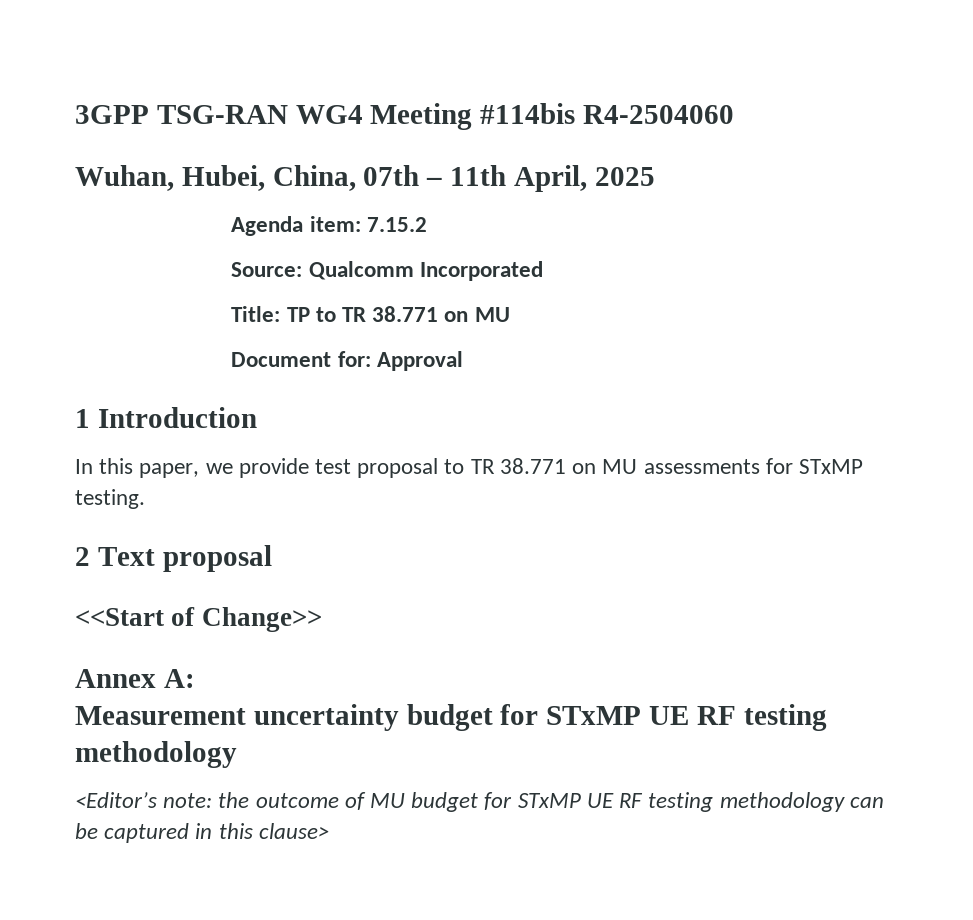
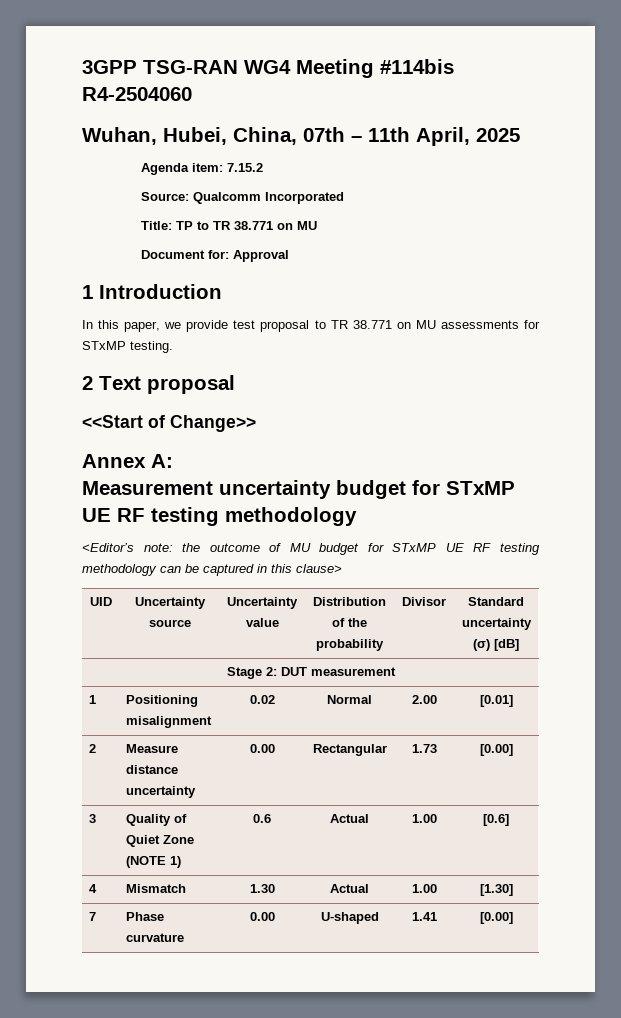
+ UID | Uncertainty source | Uncertainty value | Distribution of the probability | Divisor | Standard uncertainty (σ) [dB]
+ Stage 2: DUT measurement
+ 1 | Positioning misalignment | 0.02 | Normal | 2.00 | [0.01]
+ 2 | Measure distance uncertainty | 0.00 | Rectangular | 1.73 | [0.00]
+ 3 | Quality of Quiet Zone (NOTE 1) | 0.6 | Actual | 1.00 | [0.6]
+ 4 | Mismatch | 1.30 | Actual | 1.00 | [1.30]
+ 7 | Phase curvature | 0.00 | U-shaped | 1.41 | [0.00]

